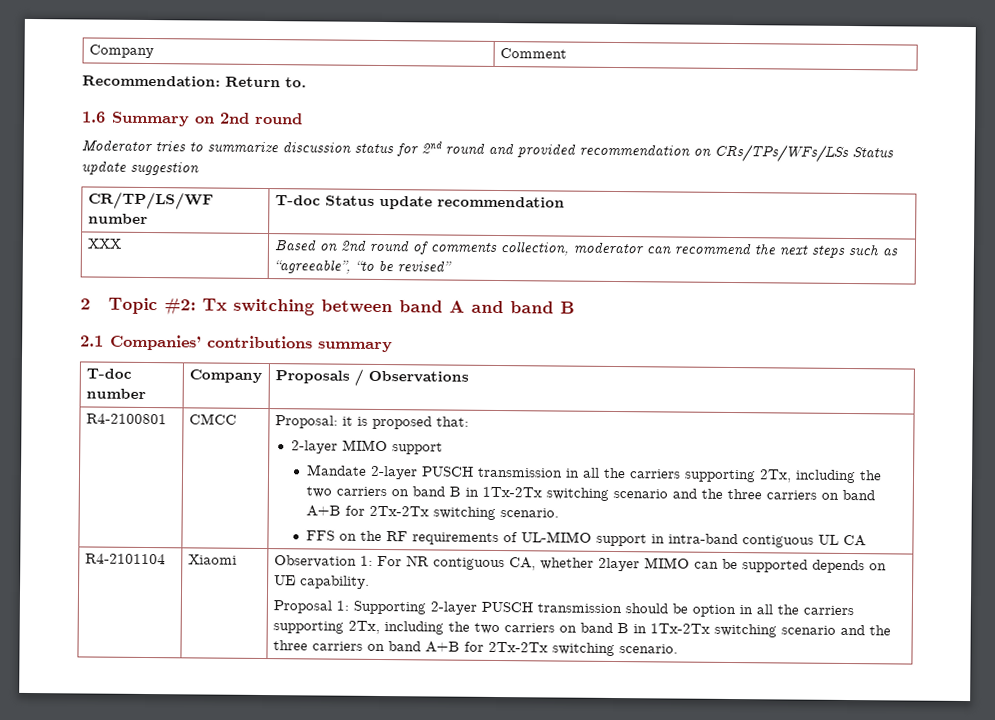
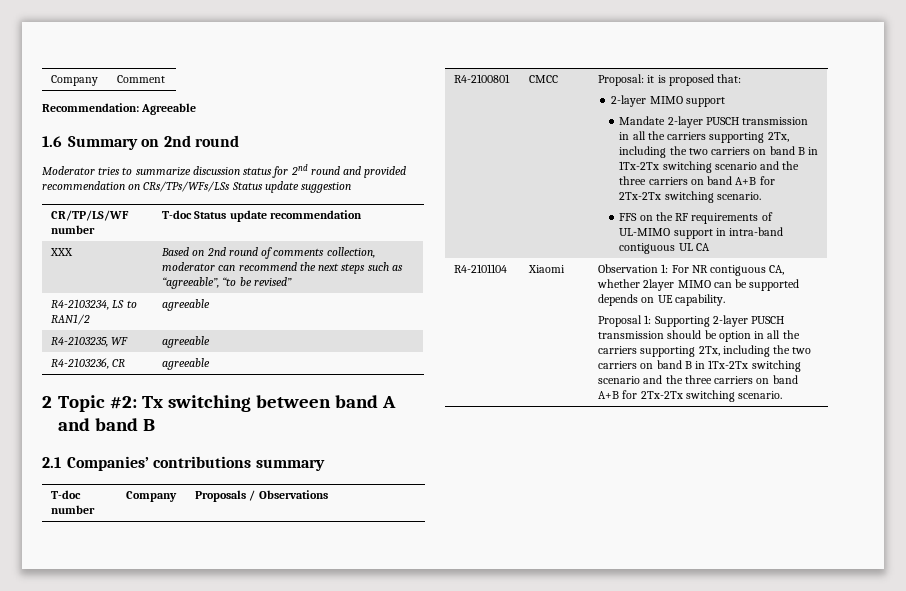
- Recommendation: Return to.
+ Recommendation: Agreeable
+ R4-2103234, LS to RAN1/2 | agreeable
+ R4-2103235, WF | agreeable
+ R4-2103236, CR | agreeable

